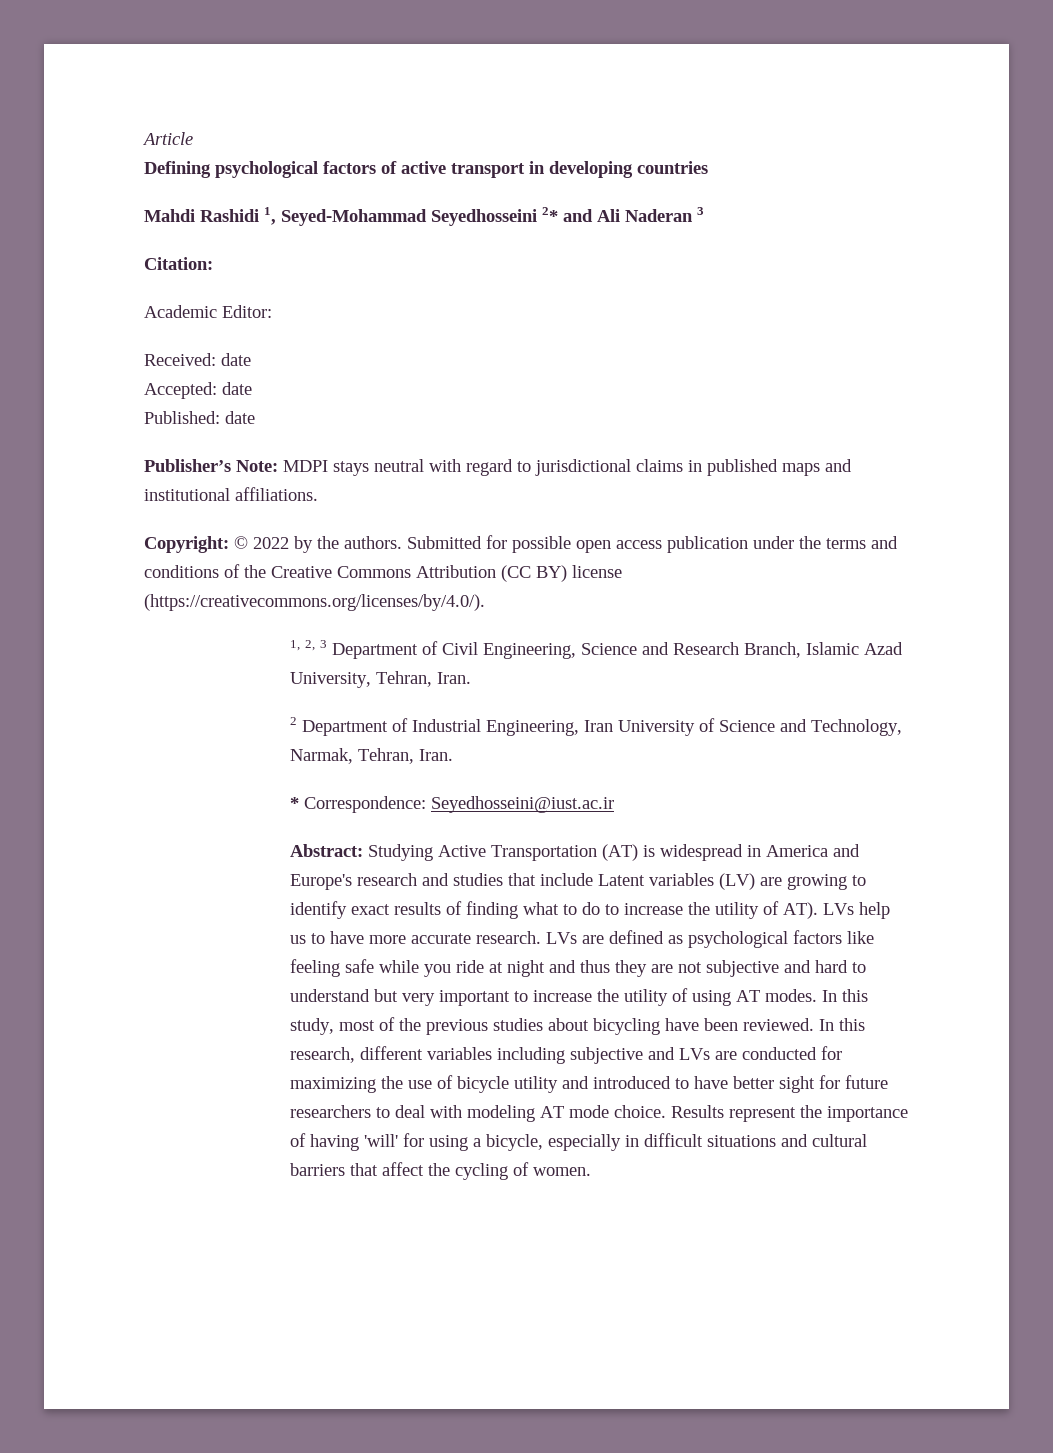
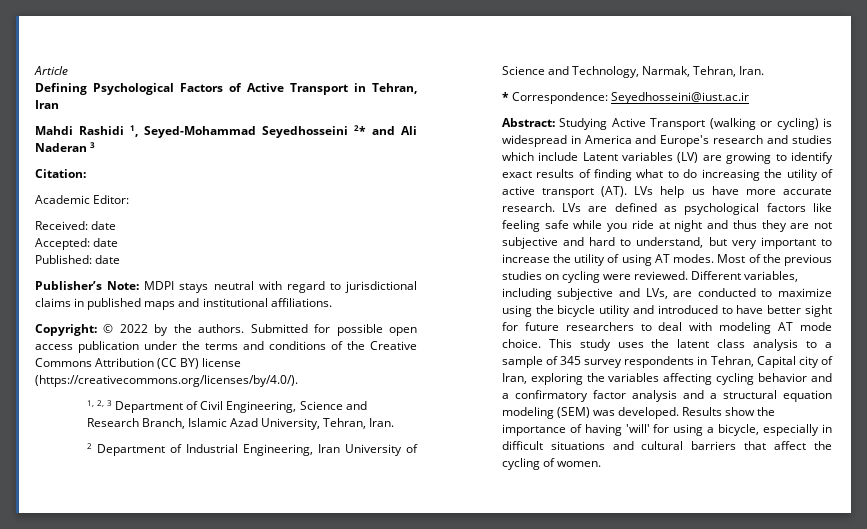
- Defining psychological factors of active transport in developing countries
+ Defining Psychological Factors of Active Transport in Tehran, Iran
- Abstract: Studying Active Transportation (AT) is widespread in America and Europe's research and studies that include Latent variables (LV) are growing to identify exact results of finding what to do to increase the utility of AT). LVs help us to have more accurate research.
+ Abstract: Studying Active Transport (walking or cycling) is widespread in America and Europe's research and studies which include Latent variables (LV) are growing to identify exact results of finding what to do increasing the utility of active transport (AT). LVs help us have more accurate research.
- LVs are defined as psychological factors like feeling safe while you ride at night and thus they are not subjective and hard to understand but very important to increase the utility of using AT modes.
+ LVs are defined as psychological factors like feeling safe while you ride at night and thus they are not subjective and hard to understand, but very important to increase the utility of using AT modes.
- In this study, most of the previous studies about bicycling have been reviewed. In this research, different variables including subjective and LVs are conducted for maximizing the use of bicycle utility and introduced to have better sight for future researchers to deal with modeling AT mode choice.
+ Most of the previous studies on cycling were reviewed. Different variables, including subjective and LVs, are conducted to maximize using the bicycle utility and introduced to have better sight for future researchers to deal with modeling AT mode choice.
- Results represent the importance of having 'will' for using a bicycle, especially in difficult situations and cultural barriers that affect the cycling of women.
+ This study uses the latent class analysis to a sample of 345 survey respondents in Tehran, Capital city of Iran, exploring the variables affecting cycling behavior and a confirmatory factor analysis and a structural equation modeling (SEM) was developed. Results show the importance of having 'will' for using a bicycle, especially in difficult situations and cultural barriers that affect the cycling of women.

